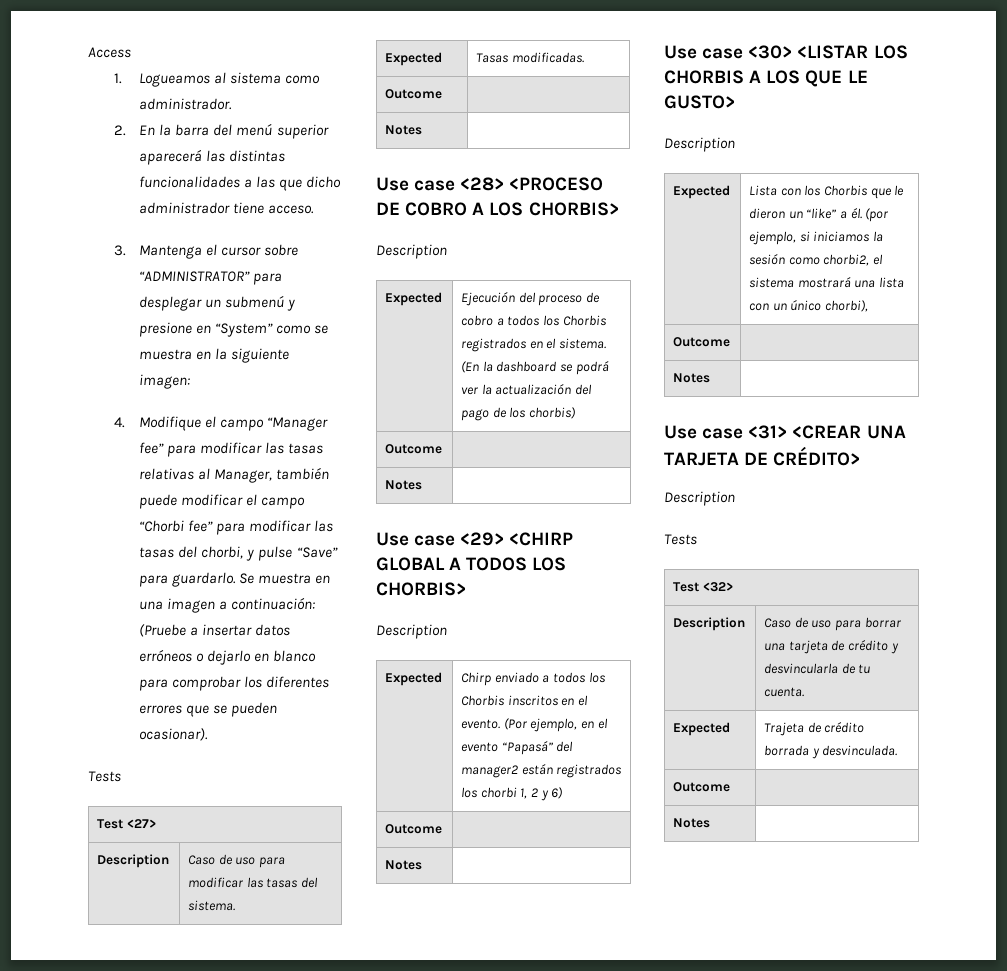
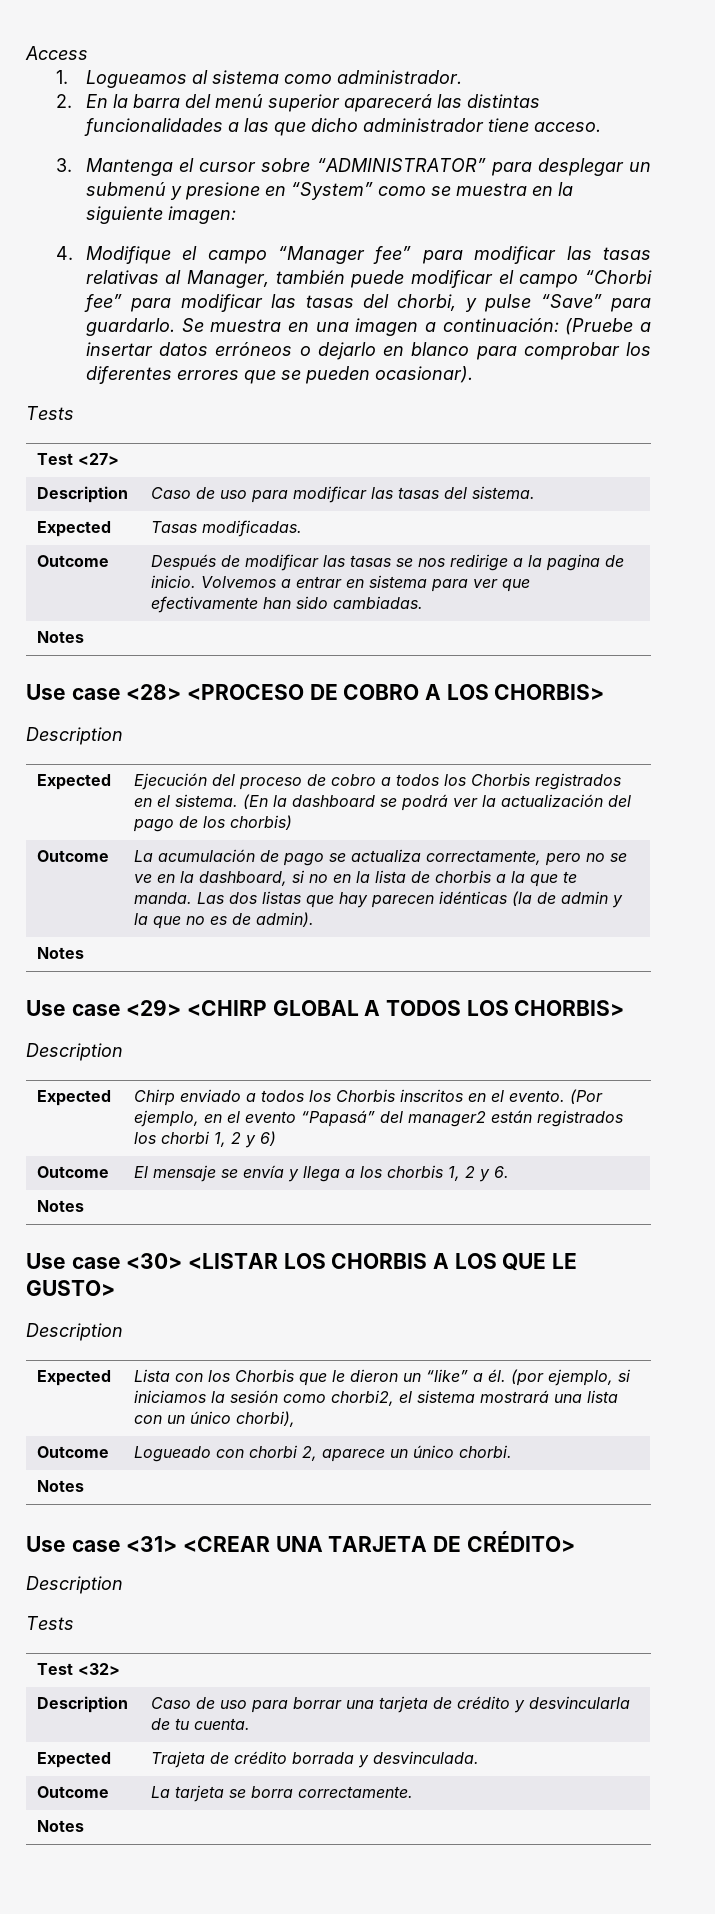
  Expected | Tasas modificadas.
- Outcome |
+ Outcome | Después de modificar las tasas se nos redirige a la pagina de inicio. Volvemos a entrar en sistema para ver que efectivamente han sido cambiadas.
+ La acumulación de pago se actualiza correctamente, pero no se ve en la dashboard, si no en la lista de chorbis a la que te manda. Las dos listas que hay parecen idénticas (la de admin y la que no es de admin).
  Expected | Chirp enviado a todos los Chorbis inscritos en el evento. (Por ejemplo, en el evento “Papasá” del manager2 están registrados los chorbi 1, 2 y 6)
- Outcome |
+ Outcome | El mensaje se envía y llega a los chorbis 1, 2 y 6.
  Expected | Lista con los Chorbis que le dieron un “like” a él. (por ejemplo, si iniciamos la sesión como chorbi2, el sistema mostrará una lista con un único chorbi),
- Outcome |
+ Outcome | Logueado con chorbi 2, aparece un único chorbi.
  Expected | Trajeta de crédito borrada y desvinculada.
- Outcome |
+ Outcome | La tarjeta se borra correctamente.

